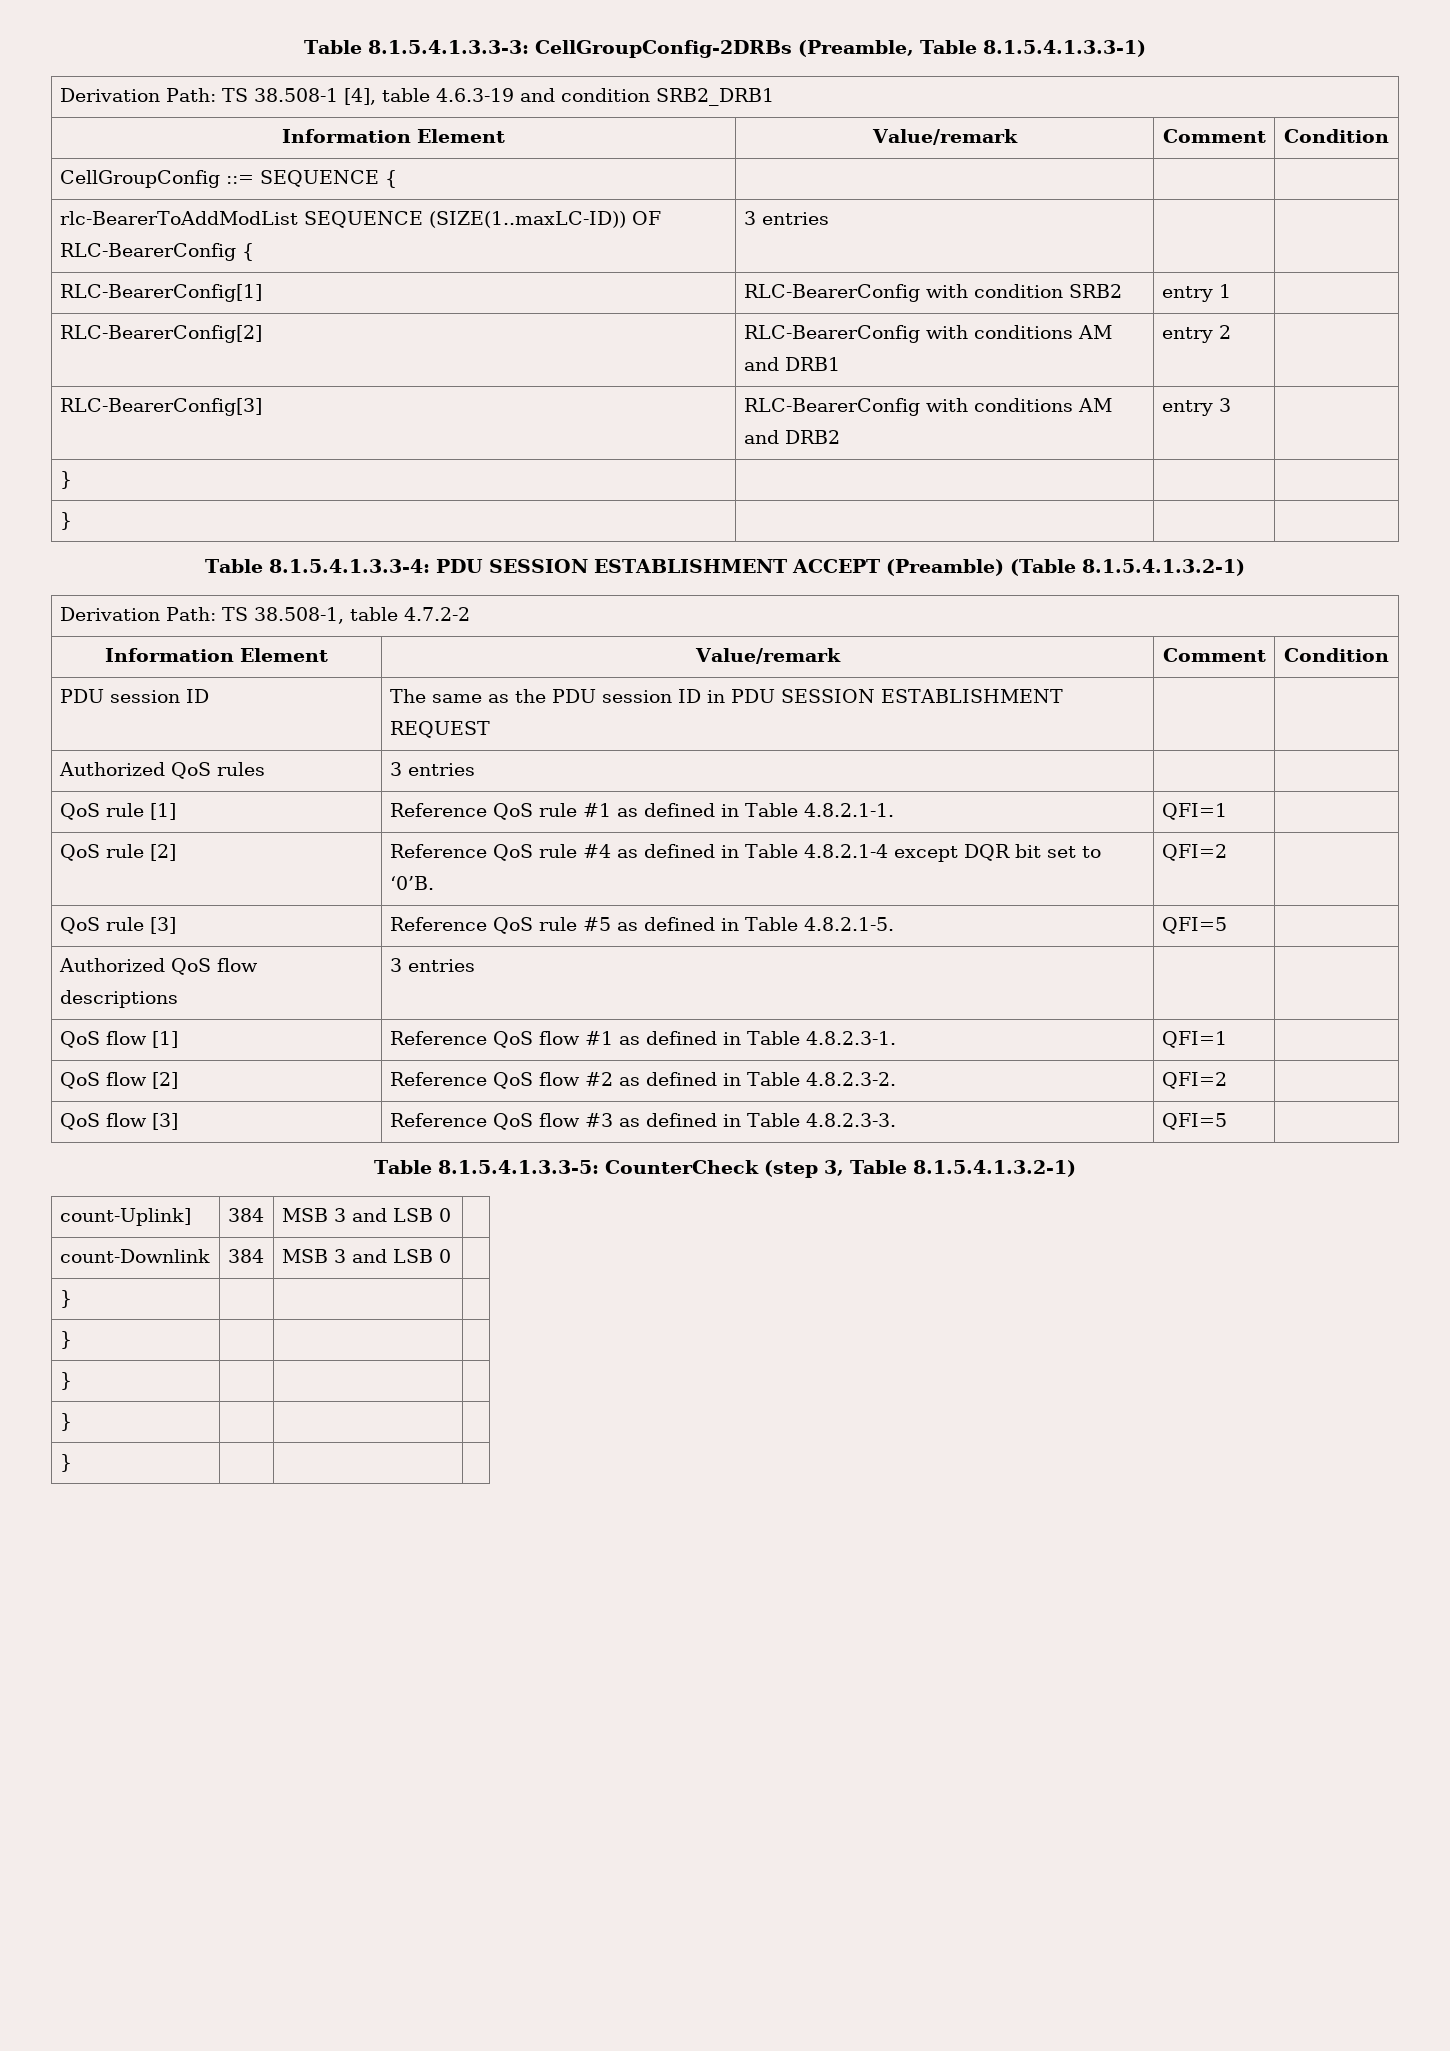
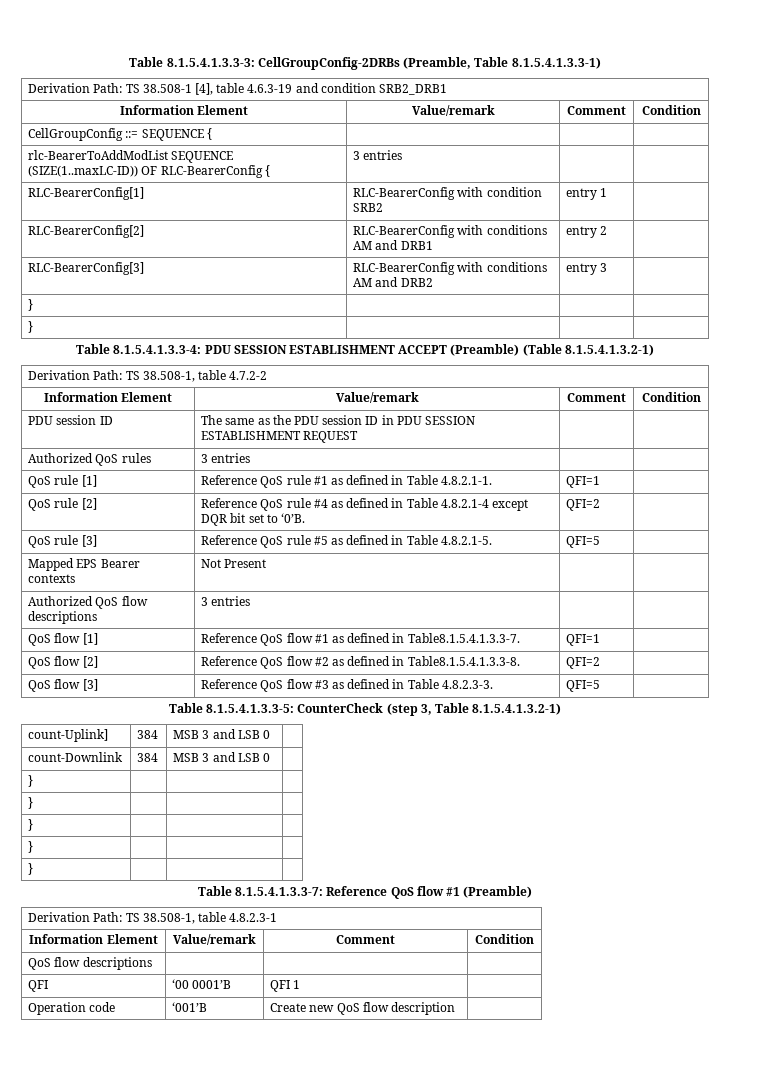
+ Mapped EPS Bearer contexts | Not Present | |
- QoS flow [1] | Reference QoS flow #1 as defined in Table 4.8.2.3-1. | QFI=1 |
+ QoS flow [1] | Reference QoS flow #1 as defined in Table8.1.5.4.1.3.3-7. | QFI=1 |
- QoS flow [2] | Reference QoS flow #2 as defined in Table 4.8.2.3-2. | QFI=2 |
+ QoS flow [2] | Reference QoS flow #2 as defined in Table8.1.5.4.1.3.3-8. | QFI=2 |
+ Table 8.1.5.4.1.3.3-7: Reference QoS flow #1 (Preamble)
+ Derivation Path: TS 38.508-1, table 4.8.2.3-1
+ Information Element | Value/remark | Comment | Condition
+ QoS flow descriptions | | |
+ QFI | ‘00 0001’B | QFI 1 |
+ Operation code | ‘001’B | Create new QoS flow description |

